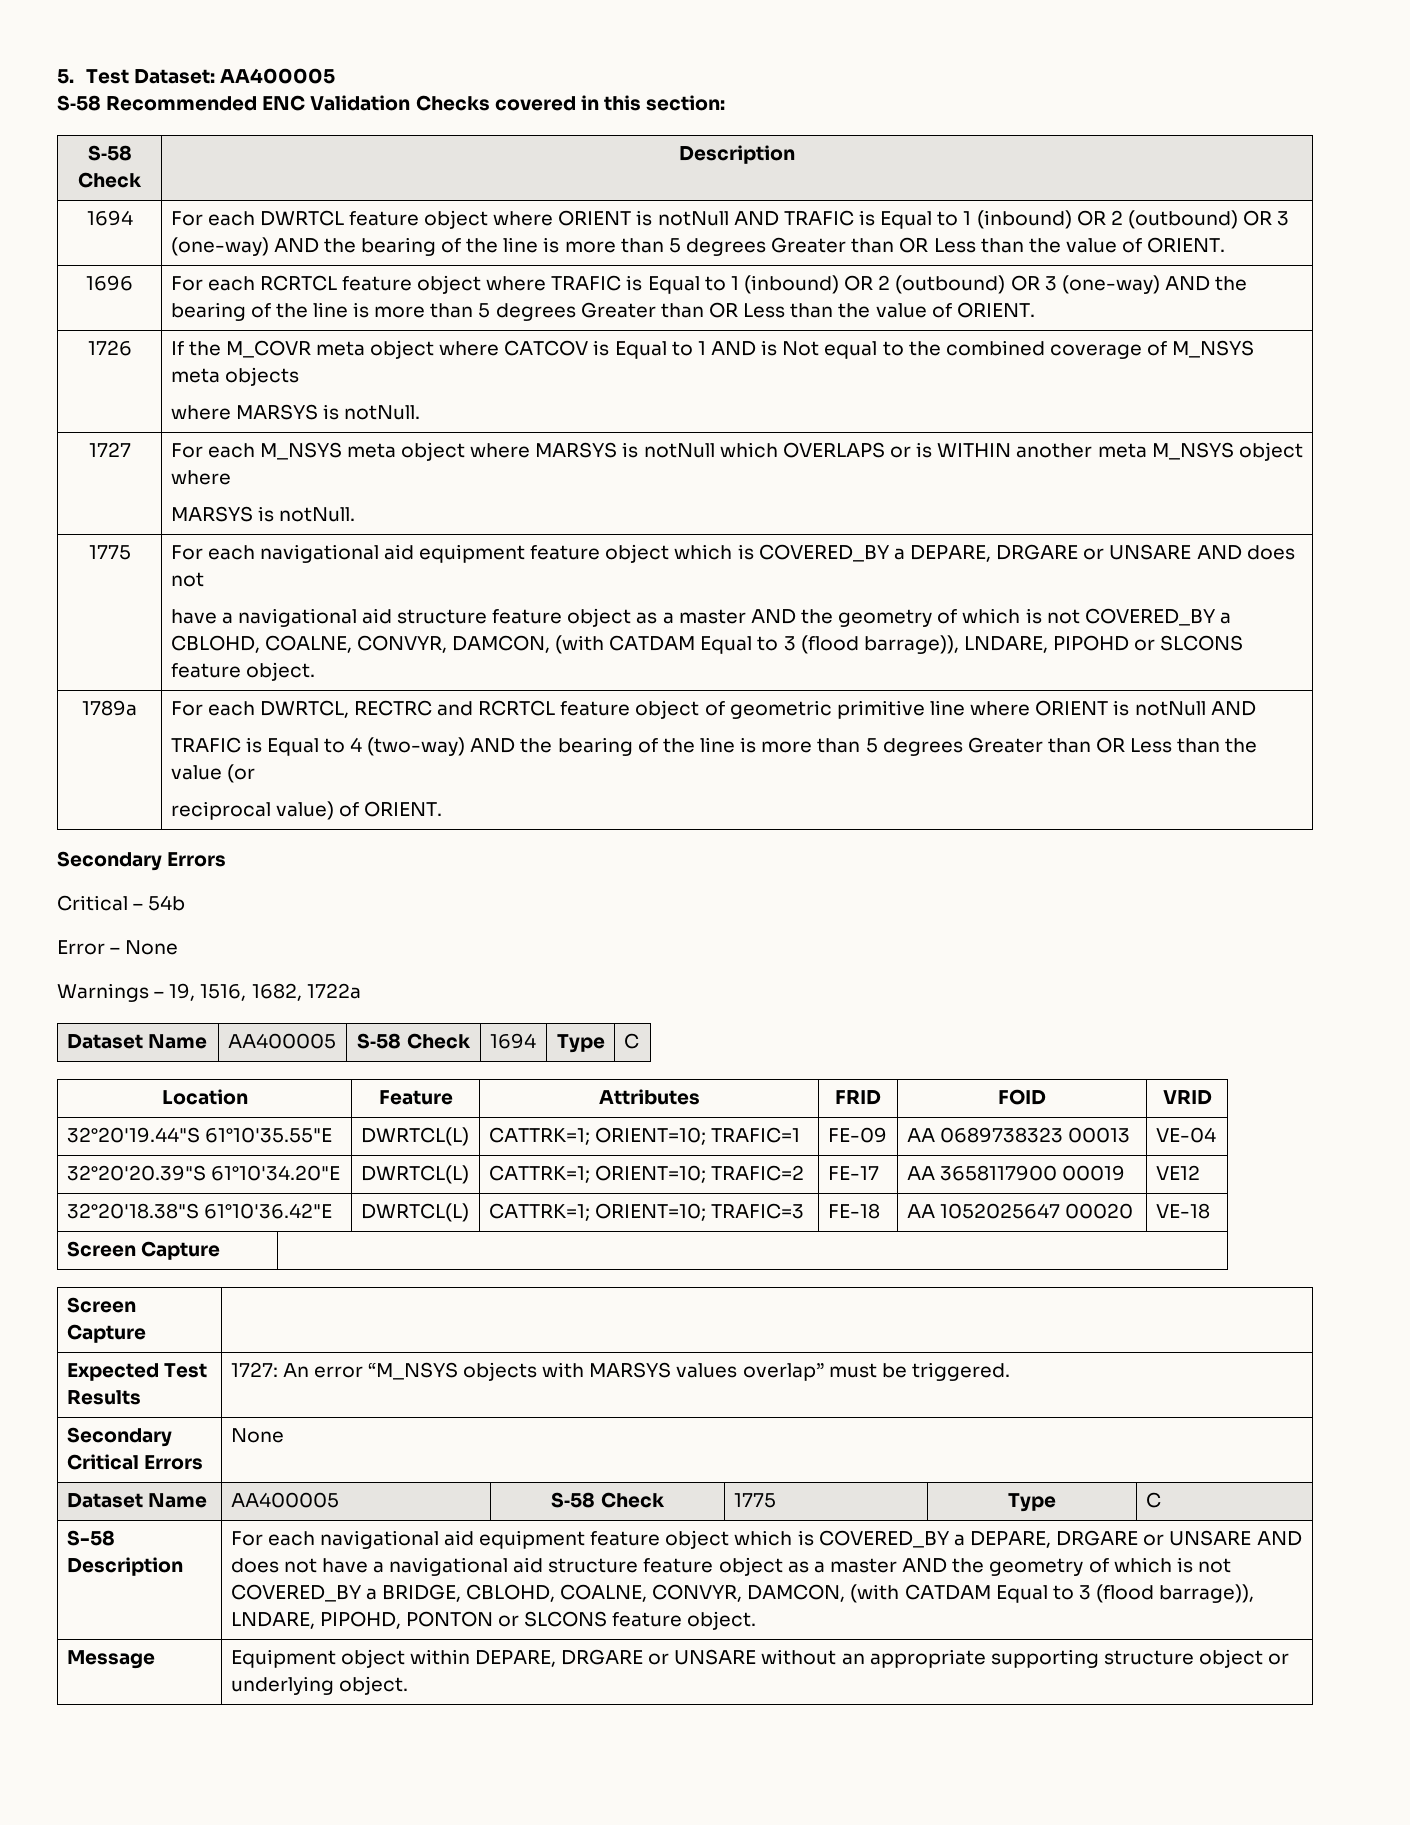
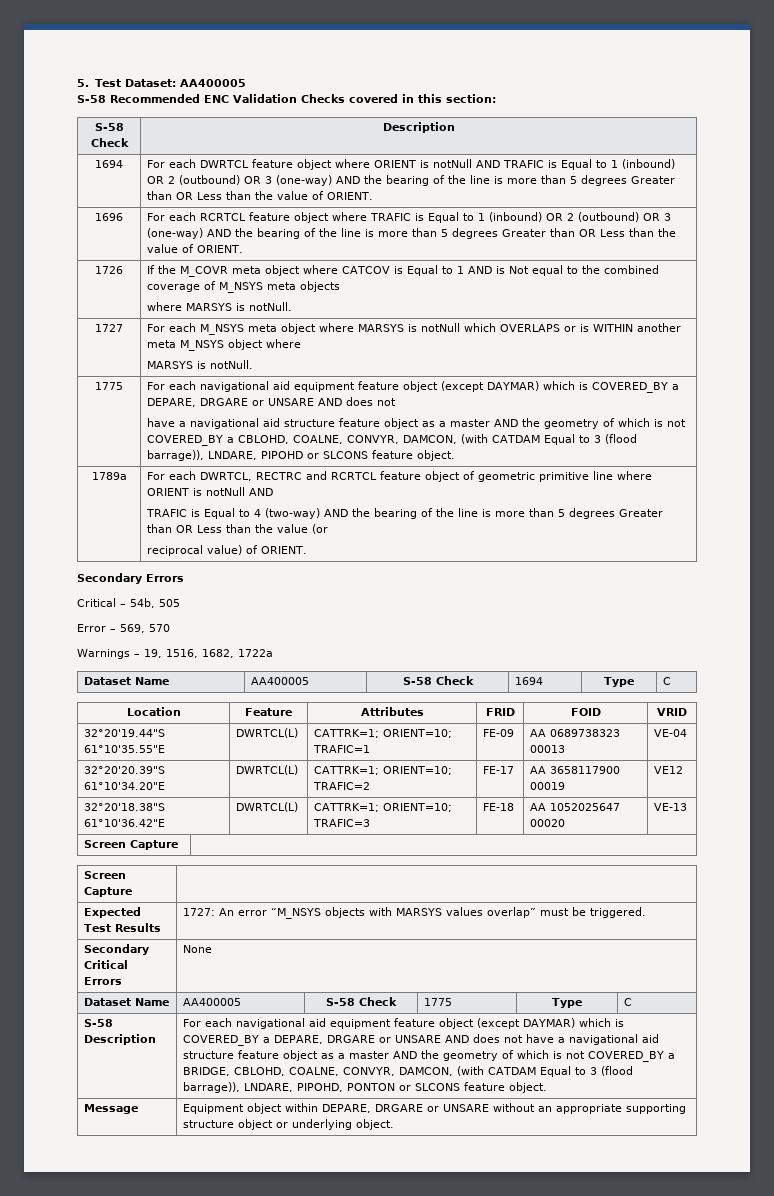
- 1775 | For each navigational aid equipment feature object which is COVERED_BY a DEPARE, DRGARE or UNSARE AND does not
+ 1775 | For each navigational aid equipment feature object (except DAYMAR) which is COVERED_BY a DEPARE, DRGARE or UNSARE AND does not
- Critical – 54b
+ Critical – 54b, 505
- Error – None
+ Error – 569, 570
- 32°20'18.38"S 61°10'36.42"E | DWRTCL(L) | CATTRK=1; ORIENT=10; TRAFIC=3 | FE-18 | AA 1052025647 00020 | VE-18
+ 32°20'18.38"S 61°10'36.42"E | DWRTCL(L) | CATTRK=1; ORIENT=10; TRAFIC=3 | FE-18 | AA 1052025647 00020 | VE-13
- For each navigational aid equipment feature object which is COVERED_BY a DEPARE, DRGARE or UNSARE AND does not have a navigational aid structure feature object as a master AND the geometry of which is not COVERED_BY a BRIDGE, CBLOHD, COALNE, CONVYR, DAMCON, (with CATDAM Equal to 3 (flood barrage)), LNDARE, PIPOHD, PONTON or SLCONS feature object.
+ For each navigational aid equipment feature object (except DAYMAR) which is COVERED_BY a DEPARE, DRGARE or UNSARE AND does not have a navigational aid structure feature object as a master AND the geometry of which is not COVERED_BY a BRIDGE, CBLOHD, COALNE, CONVYR, DAMCON, (with CATDAM Equal to 3 (flood barrage)), LNDARE, PIPOHD, PONTON or SLCONS feature object.

